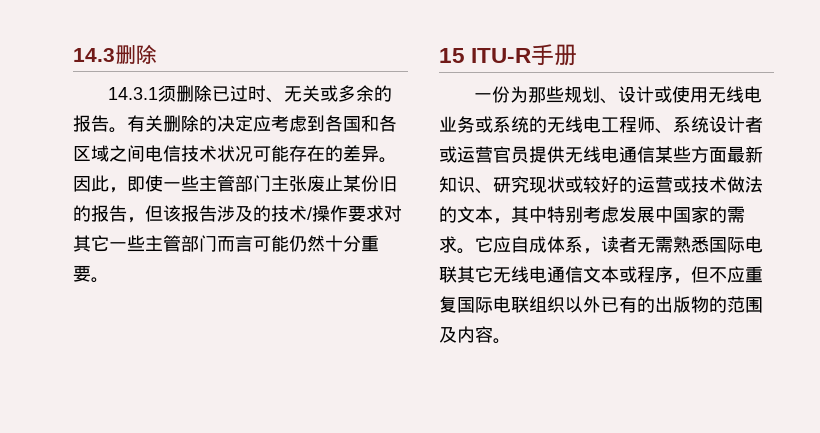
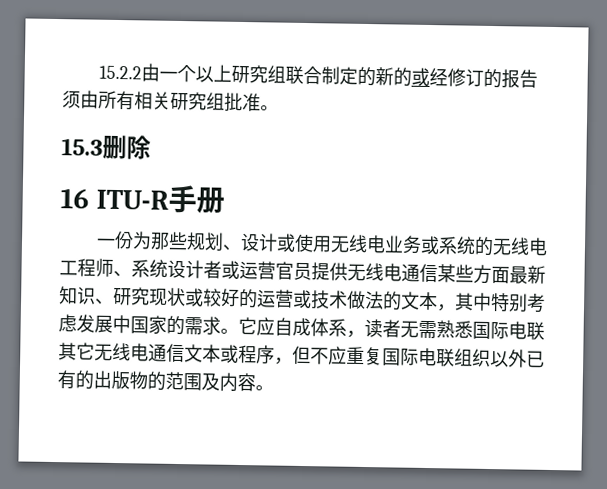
- 14.3删除
- 14.3.1须删除已过时、无关或多余的报告。有关删除的决定应考虑到各国和各区域之间电信技术状况可能存在的差异。因此，即使一些主管部门主张废止某份旧的报告，但该报告涉及的技术/操作要求对其它一些主管部门而言可能仍然十分重要。
- 15 ITU-R手册
+ 15.2.2由一个以上研究组联合制定的新的或经修订的报告须由所有相关研究组批准。
+ 15.3删除
+ 16 ITU-R手册

